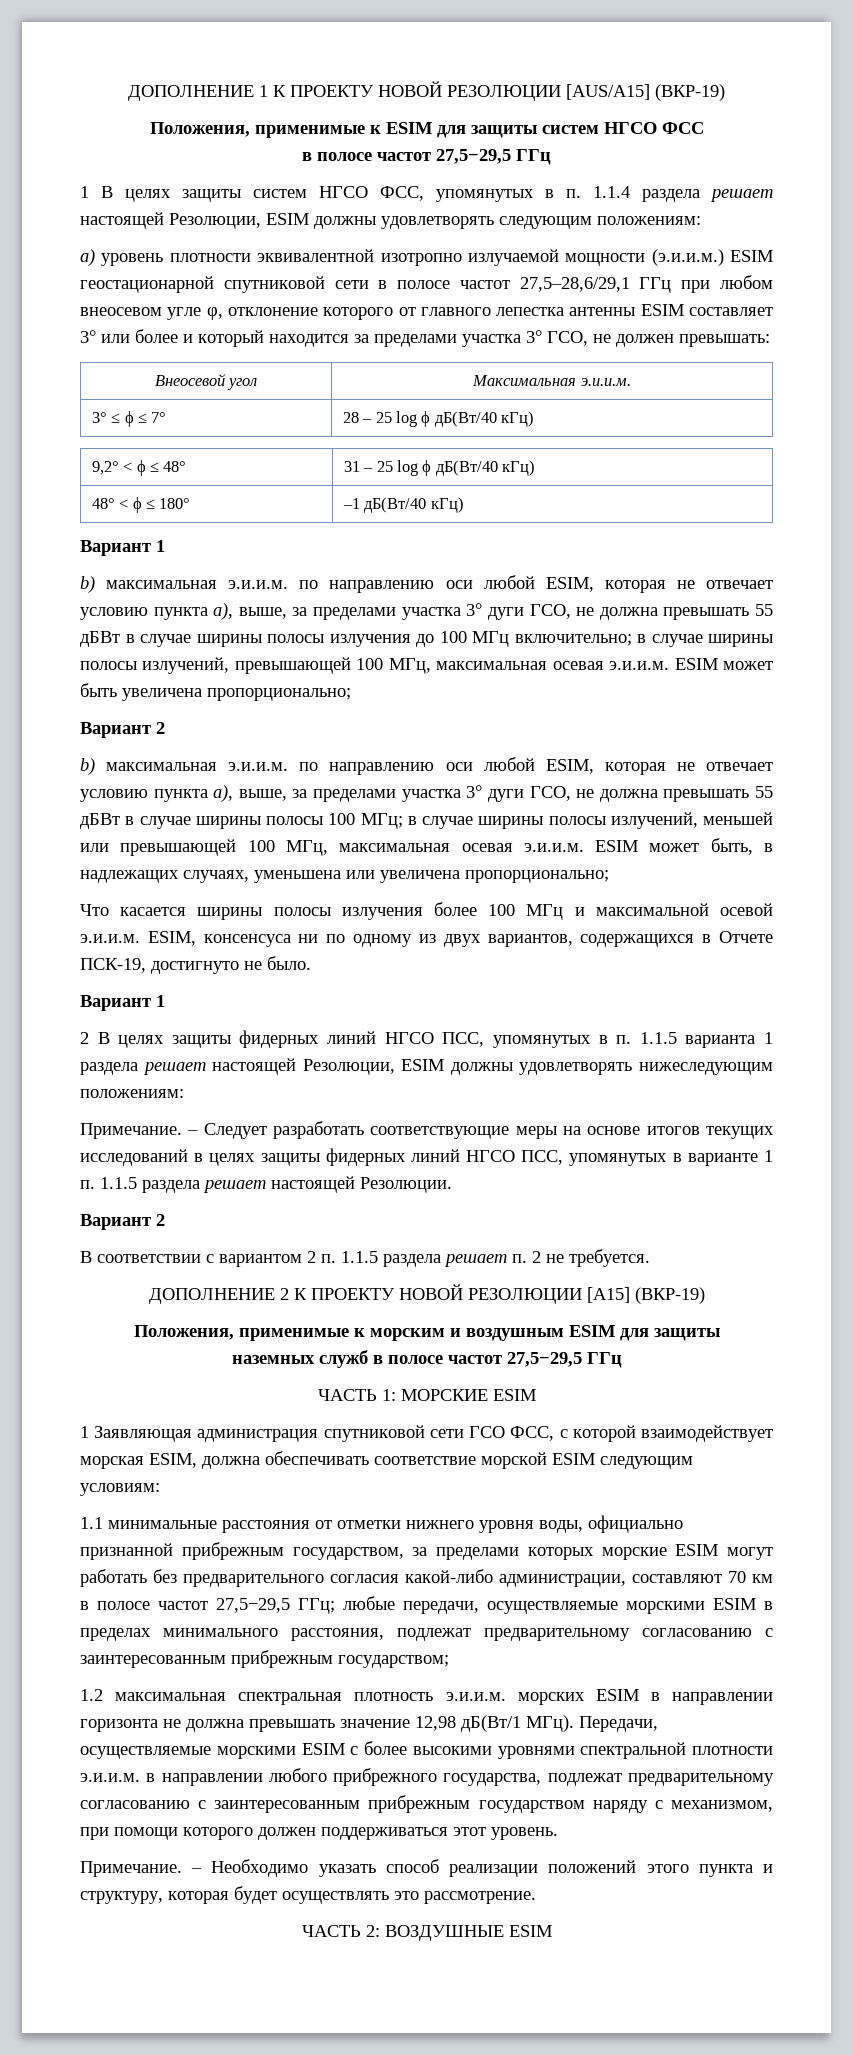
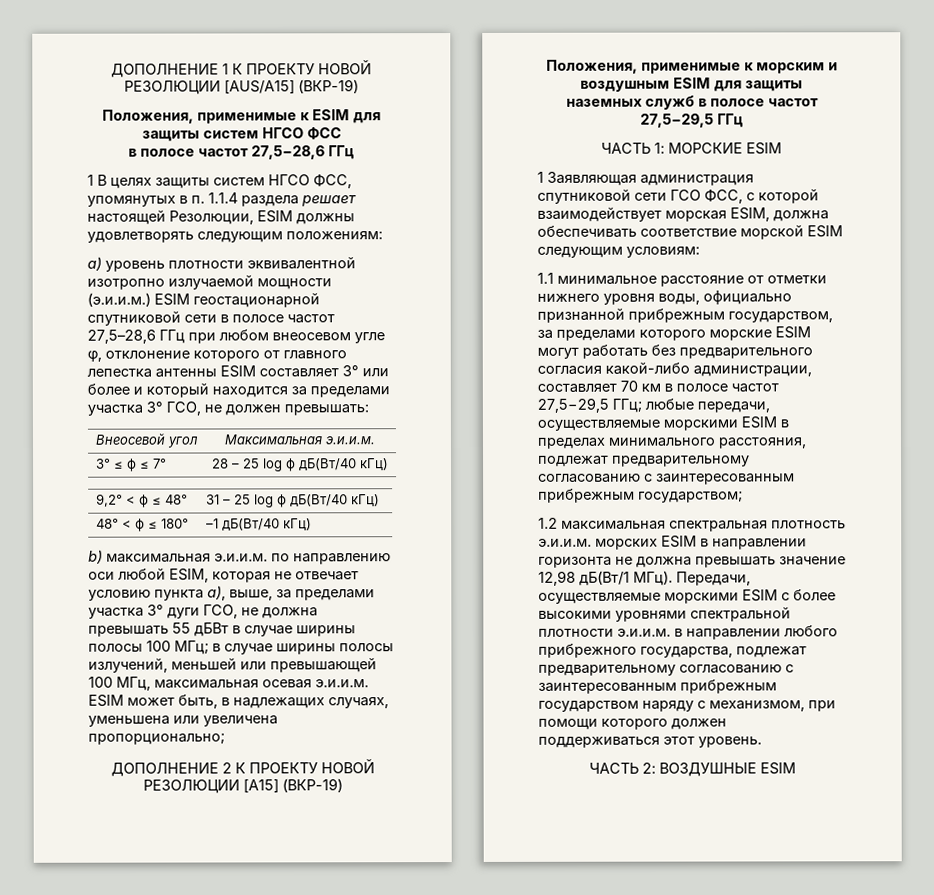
  Положения, применимые к ESIM для защиты систем НГСО ФСС
- в полосе частот 27,5−29,5 ГГц
+ в полосе частот 27,5−28,6 ГГц
- a) уровень плотности эквивалентной изотропно излучаемой мощности (э.и.и.м.) ESIM геостационарной спутниковой сети в полосе частот 27,5–28,6/29,1 ГГц при любом внеосевом угле φ, отклонение которого от главного лепестка антенны ESIM составляет 3° или более и который находится за пределами участка 3° ГСО, не должен превышать:
+ a) уровень плотности эквивалентной изотропно излучаемой мощности (э.и.и.м.) ESIM геостационарной спутниковой сети в полосе частот 27,5–28,6 ГГц при любом внеосевом угле φ, отклонение которого от главного лепестка антенны ESIM составляет 3° или более и который находится за пределами участка 3° ГСО, не должен превышать:
  48° < ϕ ≤ 180° | –1 дБ(Вт/40 кГц)
- Вариант 1
- b) максимальная э.и.и.м. по направлению оси любой ESIM, которая не отвечает условию пункта a), выше, за пределами участка 3° дуги ГСО, не должна превышать 55 дБВт в случае ширины полосы излучения до 100 МГц включительно; в случае ширины полосы излучений, превышающей 100 МГц, максимальная осевая э.и.и.м. ESIM может быть увеличена пропорционально;
- Вариант 2
- Что касается ширины полосы излучения более 100 МГц и максимальной осевой э.и.и.м. ESIM, консенсуса ни по одному из двух вариантов, содержащихся в Отчете ПСК-19, достигнуто не было.
- Вариант 1
- 2 В целях защиты фидерных линий НГСО ПСС, упомянутых в п. 1.1.5 варианта 1 раздела решает настоящей Резолюции, ESIM должны удовлетворять нижеследующим положениям:
- Примечание. – Следует разработать соответствующие меры на основе итогов текущих исследований в целях защиты фидерных линий НГСО ПСС, упомянутых в варианте 1 п. 1.1.5 раздела решает настоящей Резолюции.
- Вариант 2
- В соответствии с вариантом 2 п. 1.1.5 раздела решает п. 2 не требуется.
- 1.1 минимальные расстояния от отметки нижнего уровня воды, официально признанной прибрежным государством, за пределами которых морские ESIM могут работать без предварительного согласия какой-либо администрации, составляют 70 км в полосе частот 27,5−29,5 ГГц; любые передачи, осуществляемые морскими ESIM в пределах минимального расстояния, подлежат предварительному согласованию с заинтересованным прибрежным государством;
+ 1.1 минимальное расстояние от отметки нижнего уровня воды, официально признанной прибрежным государством, за пределами которого морские ESIM могут работать без предварительного согласия какой-либо администрации, составляет 70 км в полосе частот 27,5−29,5 ГГц; любые передачи, осуществляемые морскими ESIM в пределах минимального расстояния, подлежат предварительному согласованию с заинтересованным прибрежным государством;
- Примечание. – Необходимо указать способ реализации положений этого пункта и структуру, которая будет осуществлять это рассмотрение.

